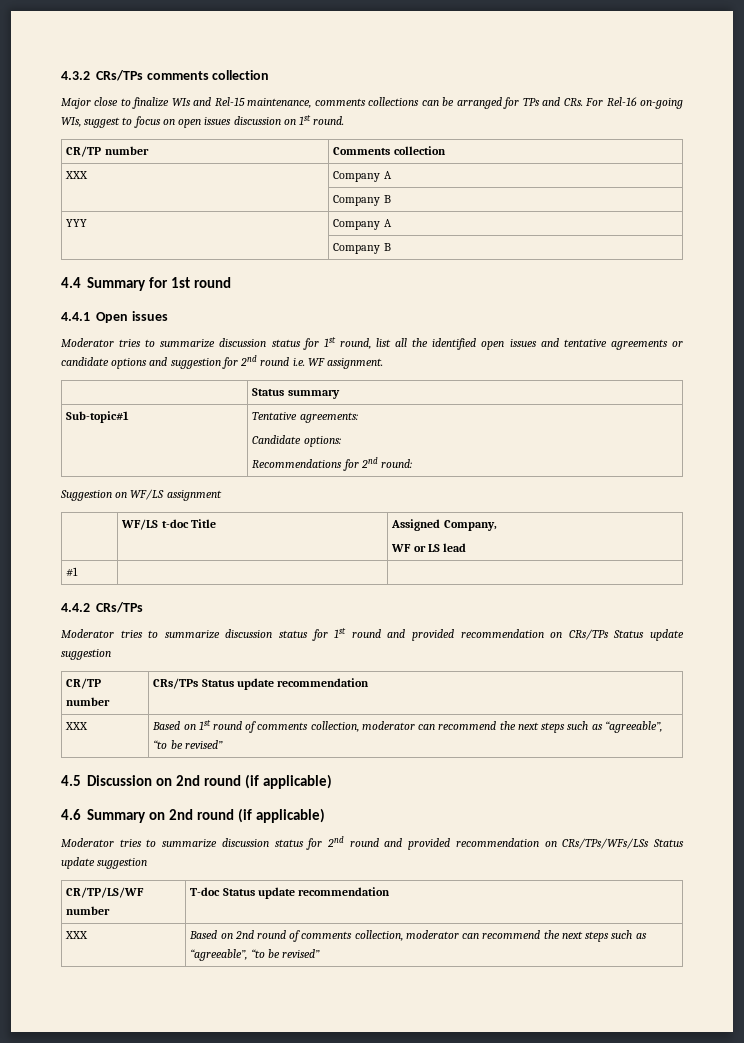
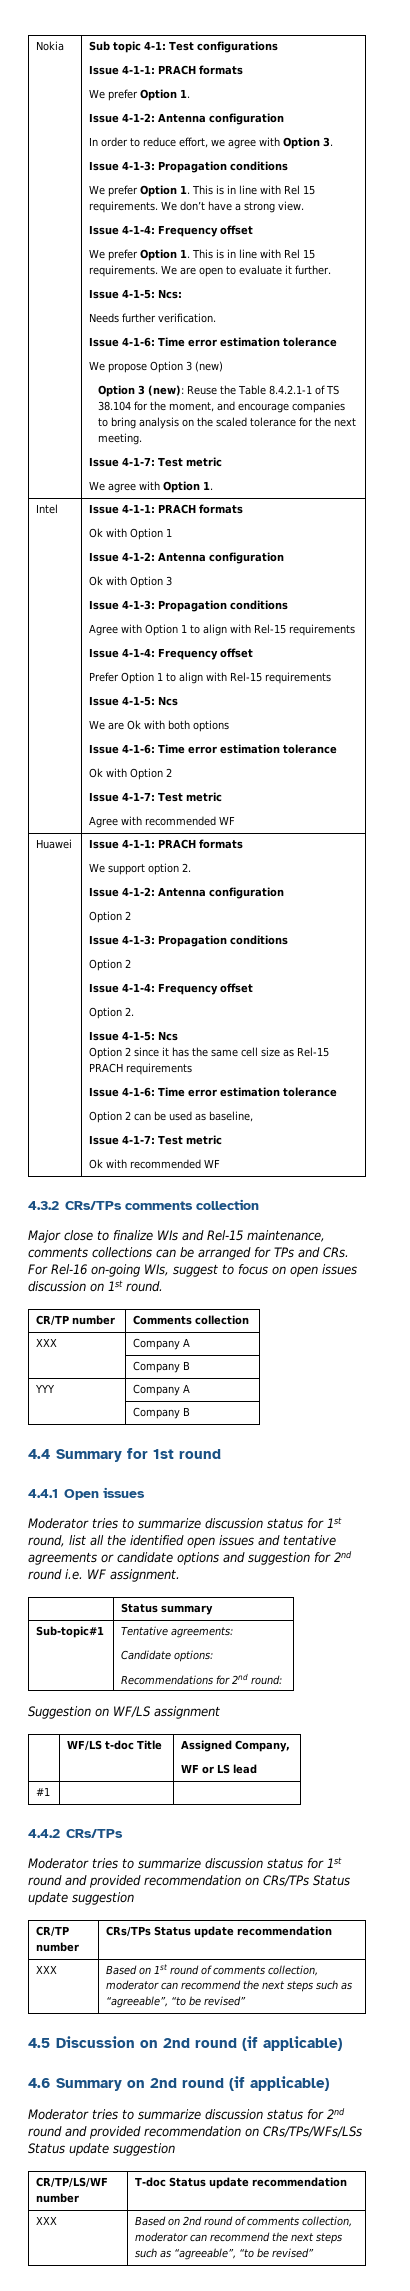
+ Nokia | Sub topic 4-1: Test configurations
+ Issue 4-1-1: PRACH formats
+ We prefer Option 1.
+ Issue 4-1-2: Antenna configuration
+ In order to reduce effort, we agree with Option 3.
+ Issue 4-1-3: Propagation conditions
+ We prefer Option 1. This is in line with Rel 15 requirements. We don’t have a strong view.
+ Issue 4-1-4: Frequency offset
+ We prefer Option 1. This is in line with Rel 15 requirements. We are open to evaluate it further.
+ Issue 4-1-5: Ncs:
+ Needs further verification.
+ Issue 4-1-6: Time error estimation tolerance
+ We propose Option 3 (new)
+ Option 3 (new): Reuse the Table 8.4.2.1-1 of TS 38.104 for the moment, and encourage companies to bring analysis on the scaled tolerance for the next meeting.
+ Issue 4-1-7: Test metric
+ We agree with Option 1.
+ Intel | Issue 4-1-1: PRACH formats
+ Ok with Option 1
+ Issue 4-1-2: Antenna configuration
+ Ok with Option 3
+ Issue 4-1-3: Propagation conditions
+ Agree with Option 1 to align with Rel-15 requirements
+ Issue 4-1-4: Frequency offset
+ Prefer Option 1 to align with Rel-15 requirements
+ Issue 4-1-5: Ncs
+ We are Ok with both options
+ Issue 4-1-6: Time error estimation tolerance
+ Ok with Option 2
+ Issue 4-1-7: Test metric
+ Agree with recommended WF
+ Huawei | Issue 4-1-1: PRACH formats
+ We support option 2.
+ Issue 4-1-2: Antenna configuration
+ Option 2
+ Issue 4-1-3: Propagation conditions
+ Option 2
+ Issue 4-1-4: Frequency offset
+ Option 2.
+ Issue 4-1-5: Ncs
+ Option 2 since it has the same cell size as Rel-15 PRACH requirements
+ Issue 4-1-6: Time error estimation tolerance
+ Option 2 can be used as baseline,
+ Issue 4-1-7: Test metric
+ Ok with recommended WF

